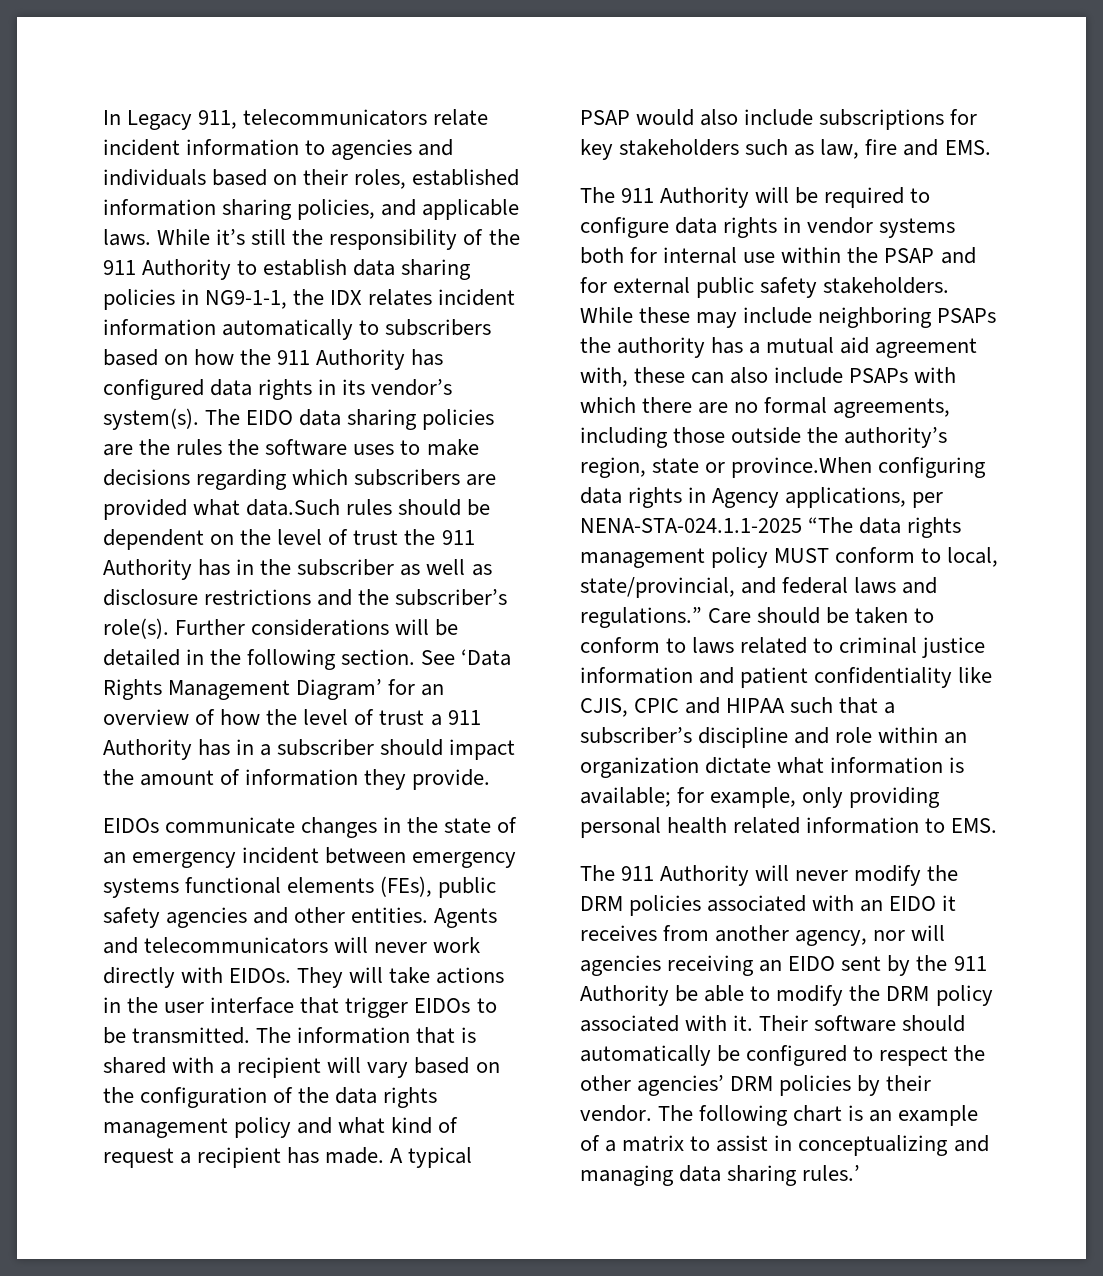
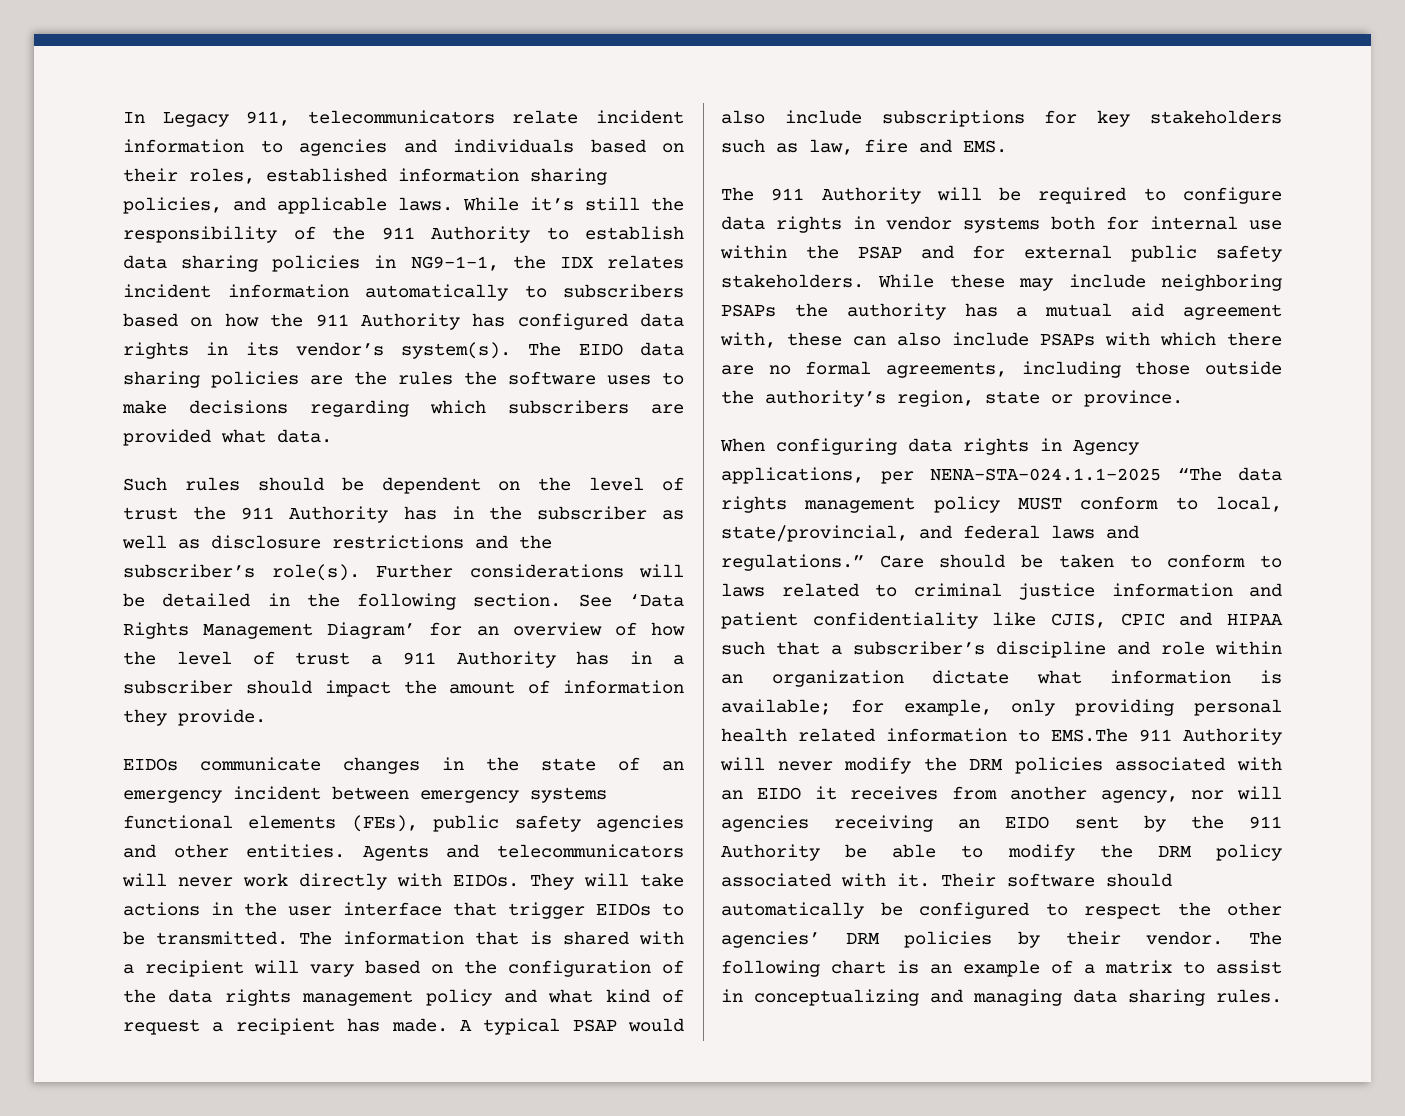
- The EIDO data sharing policies are the rules the software uses to make decisions regarding which subscribers are provided what data.Such rules should be dependent on the level of trust the 911 Authority has in the subscriber as well as disclosure restrictions and the subscriber’s role(s).
+ The EIDO data sharing policies are the rules the software uses to make decisions regarding which subscribers are provided what data.
+ Such rules should be dependent on the level of trust the 911 Authority has in the subscriber as well as disclosure restrictions and the subscriber’s role(s).
- While these may include neighboring PSAPs the authority has a mutual aid agreement with, these can also include PSAPs with which there are no formal agreements, including those outside the authority’s region, state or province.When configuring data rights in Agency applications, per NENA-STA-024.1.1-2025 “The data rights management policy MUST conform to local, state/provincial, and federal laws and regulations.”
+ While these may include neighboring PSAPs the authority has a mutual aid agreement with, these can also include PSAPs with which there are no formal agreements, including those outside the authority’s region, state or province.
+ When configuring data rights in Agency applications, per NENA-STA-024.1.1-2025 “The data rights management policy MUST conform to local, state/provincial, and federal laws and regulations.”
- for example, only providing personal health related information to EMS.
- The 911 Authority will never modify the DRM policies associated with an EIDO it receives from another agency, nor will agencies receiving an EIDO sent by the 911 Authority be able to modify the DRM policy associated with it.
+ for example, only providing personal health related information to EMS.The 911 Authority will never modify the DRM policies associated with an EIDO it receives from another agency, nor will agencies receiving an EIDO sent by the 911 Authority be able to modify the DRM policy associated with it.
- The following chart is an example of a matrix to assist in conceptualizing and managing data sharing rules.’
+ The following chart is an example of a matrix to assist in conceptualizing and managing data sharing rules.

